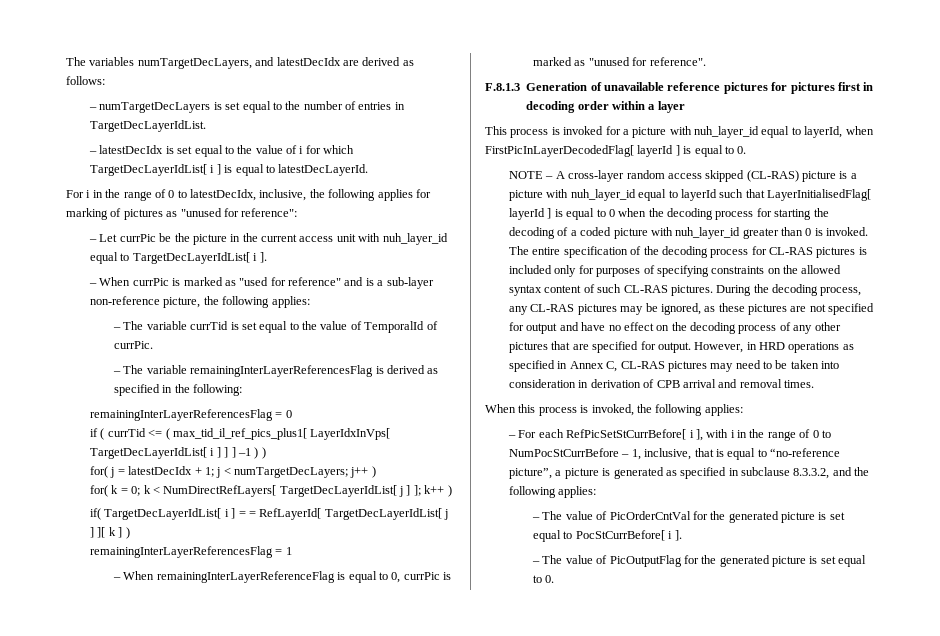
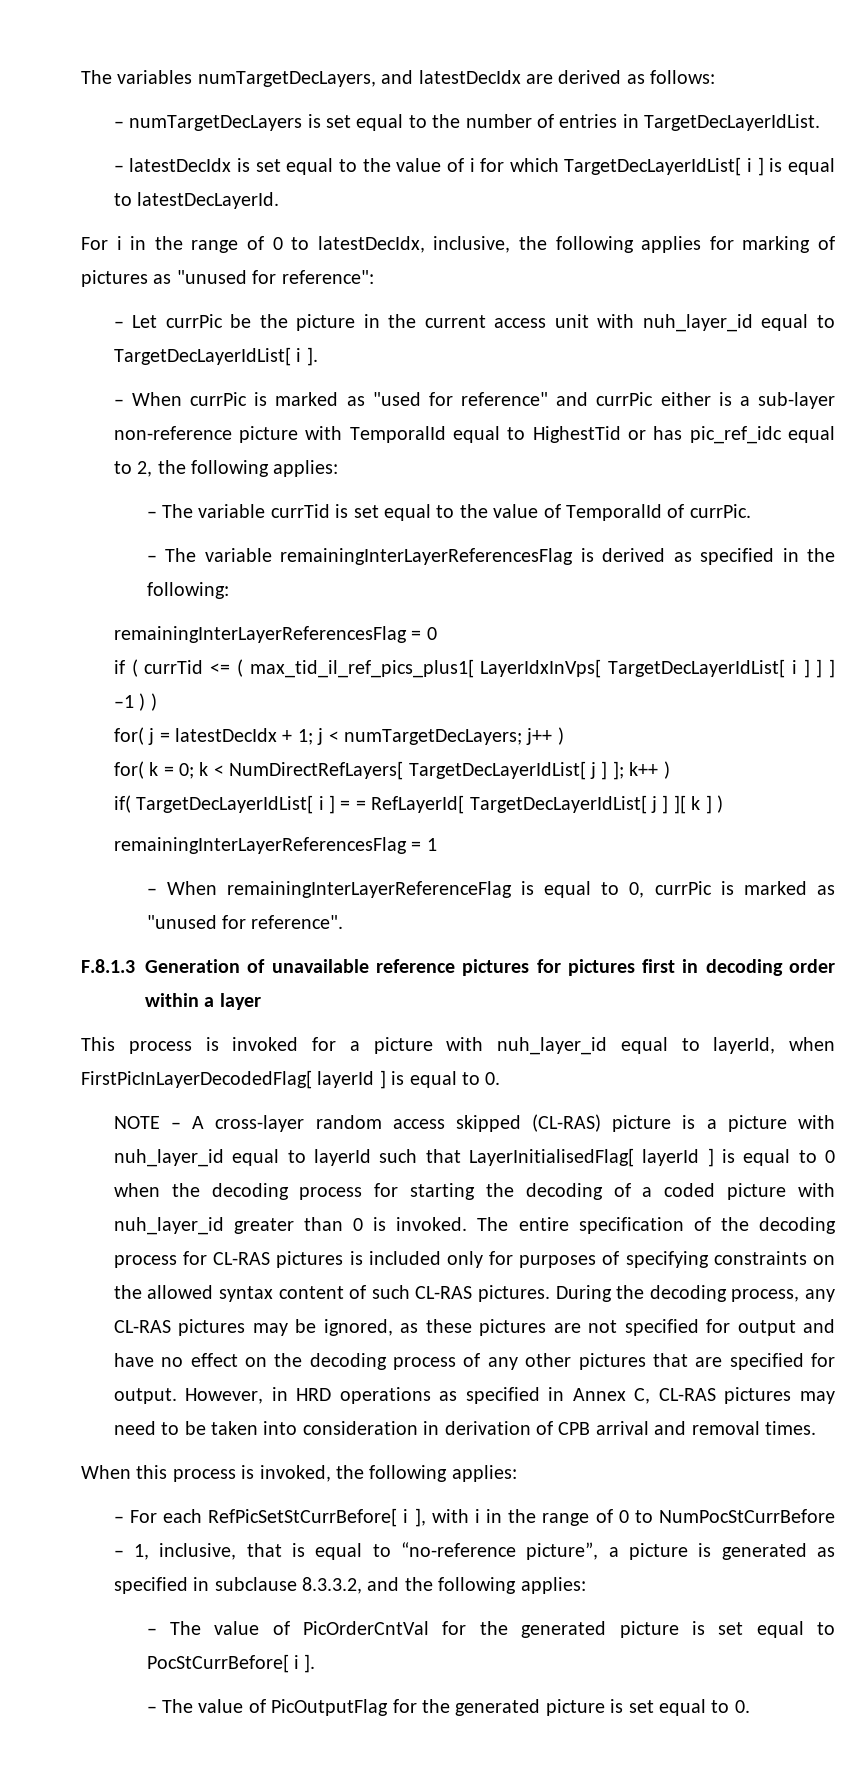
- – When currPic is marked as "used for reference" and is a sub-layer non-reference picture, the following applies:
+ – When currPic is marked as "used for reference" and currPic either is a sub-layer non-reference picture with TemporalId equal to HighestTid or has pic_ref_idc equal to 2, the following applies:

